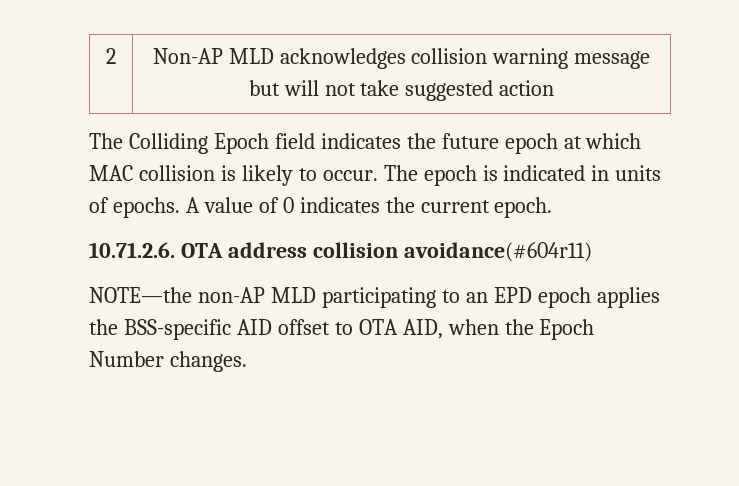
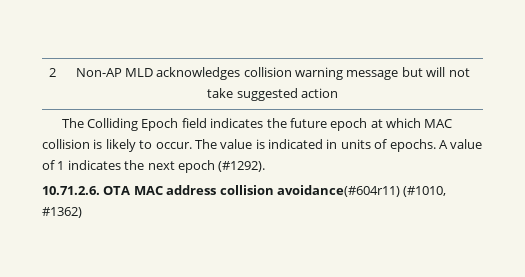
- The epoch is indicated in units of epochs.
+ The value is indicated in units of epochs.
- A value of 0 indicates the current epoch.
+ A value of 1 indicates the next epoch (#1292).
- 10.71.2.6. OTA address collision avoidance(#604r11)
- NOTE—the non-AP MLD participating to an EPD epoch applies the BSS-specific AID offset to OTA AID, when the Epoch Number changes.
+ 10.71.2.6. OTA MAC address collision avoidance(#604r11) (#1010, #1362)

